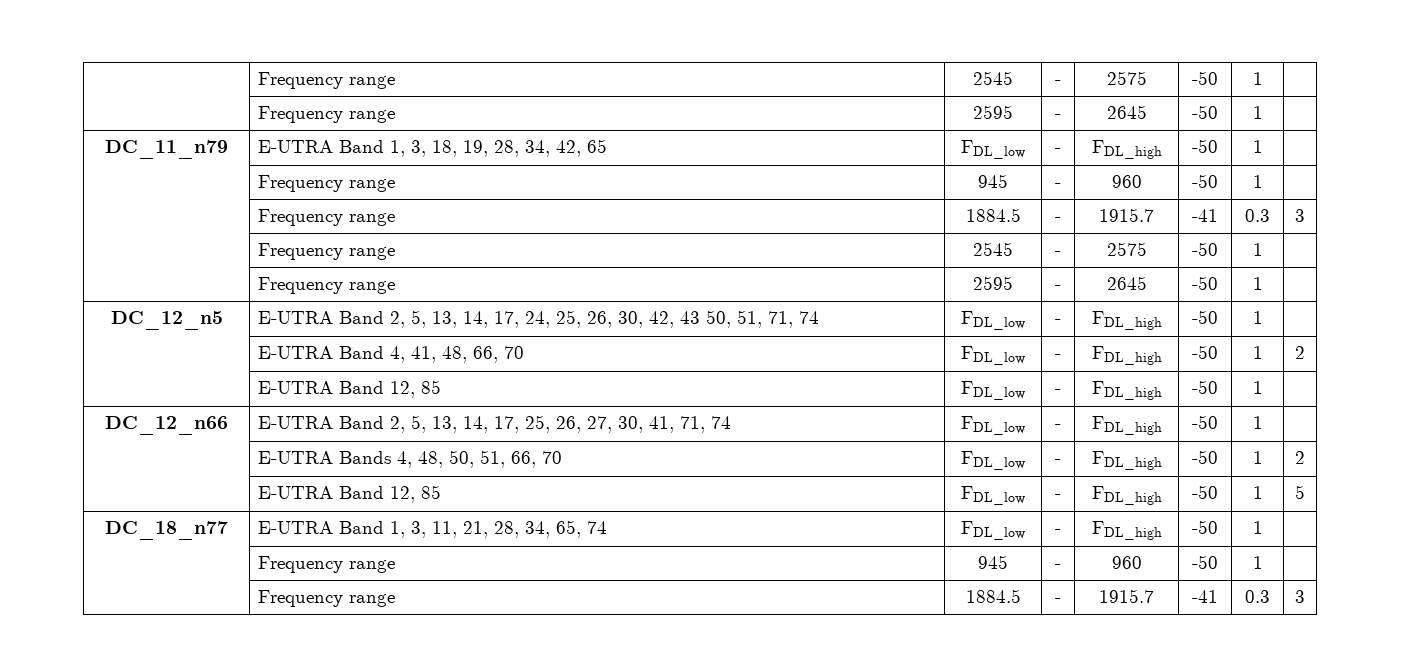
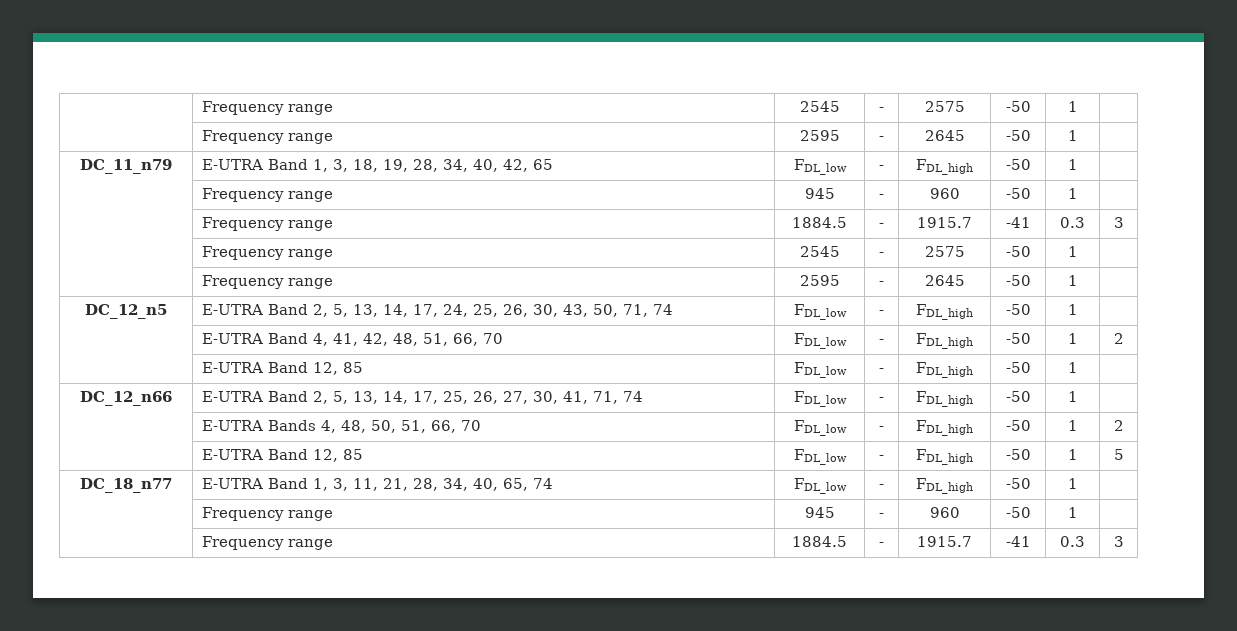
- DC_11_n79 | E-UTRA Band 1, 3, 18, 19, 28, 34, 42, 65 | FDL_low | - | FDL_high | -50 | 1 |
+ DC_11_n79 | E-UTRA Band 1, 3, 18, 19, 28, 34, 40, 42, 65 | FDL_low | - | FDL_high | -50 | 1 |
- DC_12_n5 | E-UTRA Band 2, 5, 13, 14, 17, 24, 25, 26, 30, 42, 43 50, 51, 71, 74 | FDL_low | - | FDL_high | -50 | 1 |
+ DC_12_n5 | E-UTRA Band 2, 5, 13, 14, 17, 24, 25, 26, 30, 43, 50, 71, 74 | FDL_low | - | FDL_high | -50 | 1 |
- | E-UTRA Band 4, 41, 48, 66, 70 | FDL_low | - | FDL_high | -50 | 1 | 2
+ | E-UTRA Band 4, 41, 42, 48, 51, 66, 70 | FDL_low | - | FDL_high | -50 | 1 | 2
- DC_18_n77 | E-UTRA Band 1, 3, 11, 21, 28, 34, 65, 74 | FDL_low | - | FDL_high | -50 | 1 |
+ DC_18_n77 | E-UTRA Band 1, 3, 11, 21, 28, 34, 40, 65, 74 | FDL_low | - | FDL_high | -50 | 1 |

